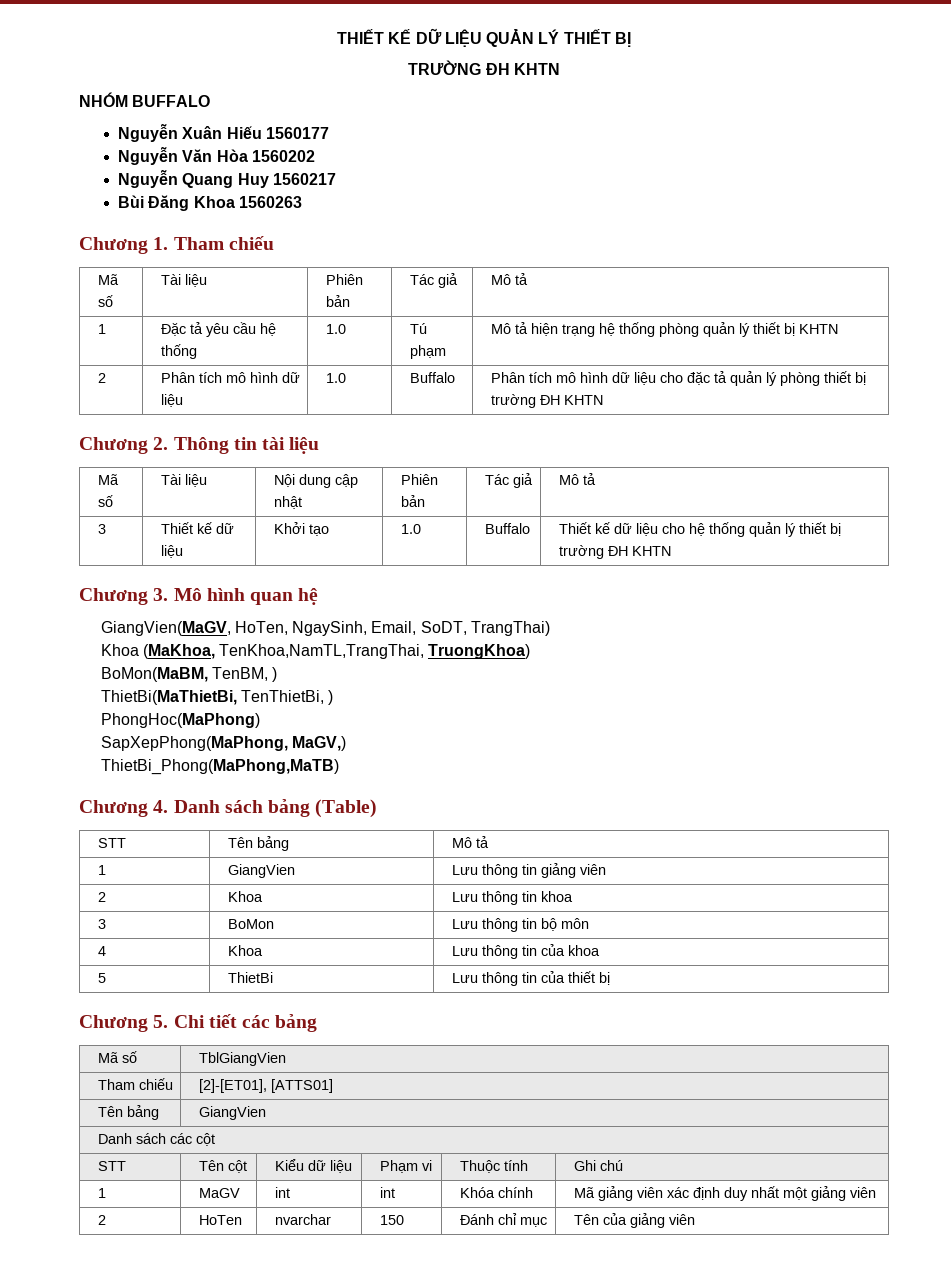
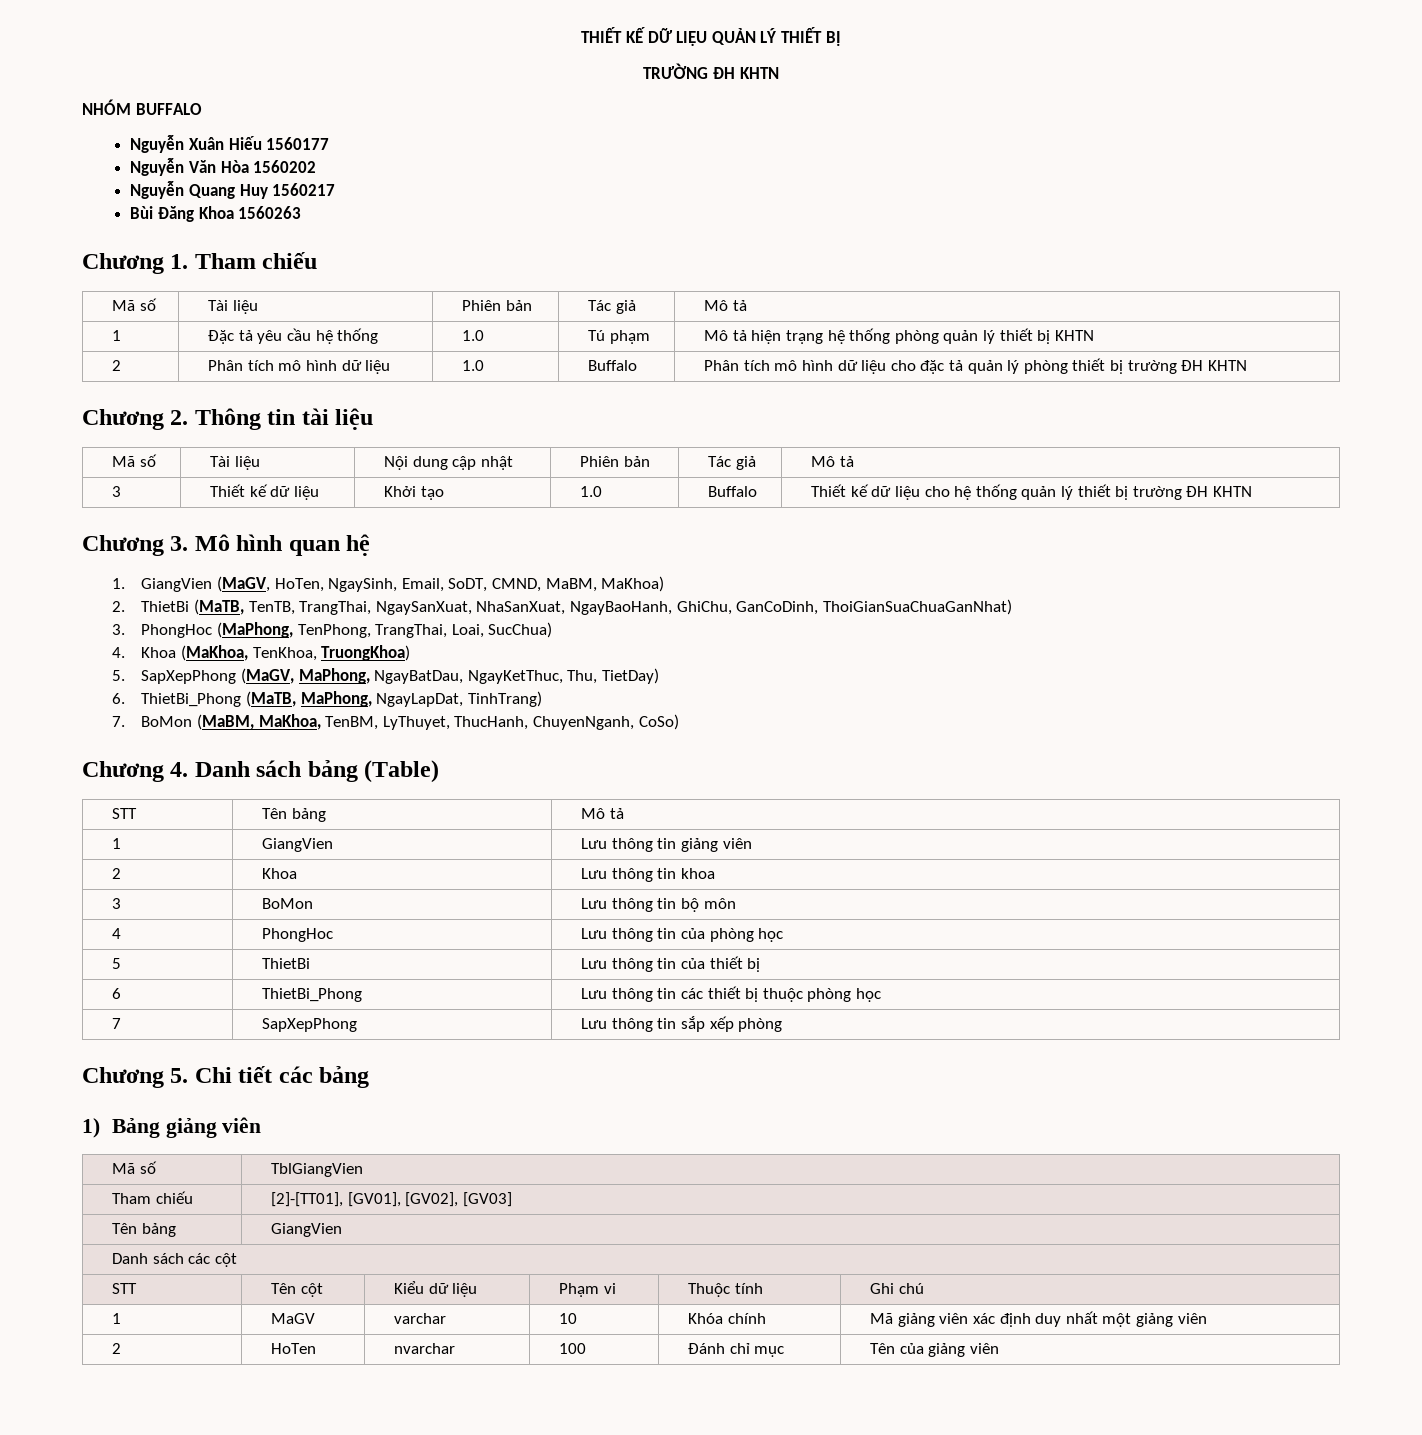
- GiangVien(MaGV, HoTen, NgaySinh, Email, SoDT, TrangThai)
- Khoa (MaKhoa, TenKhoa,NamTL,TrangThai, TruongKhoa)
+ 1. GiangVien (MaGV, HoTen, NgaySinh, Email, SoDT, CMND, MaBM, MaKhoa)
+ 2. ThietBi (MaTB, TenTB, TrangThai, NgaySanXuat, NhaSanXuat, NgayBaoHanh, GhiChu, GanCoDinh, ThoiGianSuaChuaGanNhat)
+ 3. PhongHoc (MaPhong, TenPhong, TrangThai, Loai, SucChua)
+ 4. Khoa (MaKhoa, TenKhoa, TruongKhoa)
- BoMon(MaBM, TenBM, )
- ThietBi(MaThietBi, TenThietBi, )
- PhongHoc(MaPhong)
- SapXepPhong(MaPhong, MaGV,)
- ThietBi_Phong(MaPhong,MaTB)
+ 5. SapXepPhong (MaGV, MaPhong, NgayBatDau, NgayKetThuc, Thu, TietDay)
+ 6. ThietBi_Phong (MaTB, MaPhong, NgayLapDat, TinhTrang)
+ 7. BoMon (MaBM, MaKhoa, TenBM, LyThuyet, ThucHanh, ChuyenNganh, CoSo)
- 4 | Khoa | Lưu thông tin của khoa
+ 4 | PhongHoc | Lưu thông tin của phòng học
+ 6 | ThietBi_Phong | Lưu thông tin các thiết bị thuộc phòng học
+ 7 | SapXepPhong | Lưu thông tin sắp xếp phòng
+ 1) Bảng giảng viên
- Tham chiếu | [2]-[ET01], [ATTS01]
+ Tham chiếu | [2]-[TT01], [GV01], [GV02], [GV03]
- 1 | MaGV | int | int | Khóa chính | Mã giảng viên xác định duy nhất một giảng viên
+ 1 | MaGV | varchar | 10 | Khóa chính | Mã giảng viên xác định duy nhất một giảng viên
- 2 | HoTen | nvarchar | 150 | Đánh chỉ mục | Tên của giảng viên
+ 2 | HoTen | nvarchar | 100 | Đánh chỉ mục | Tên của giảng viên

